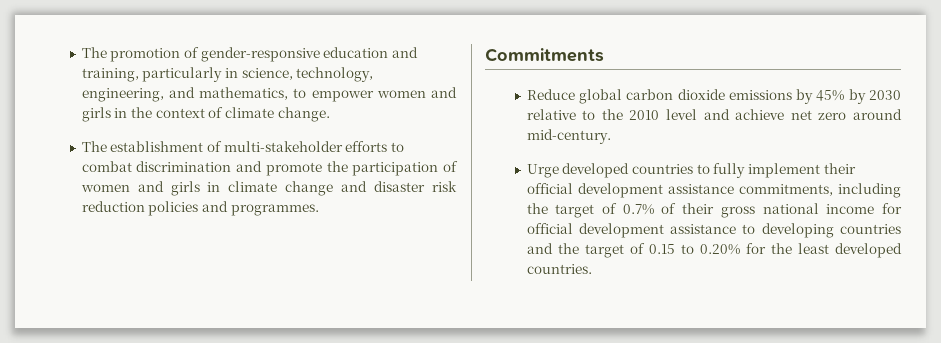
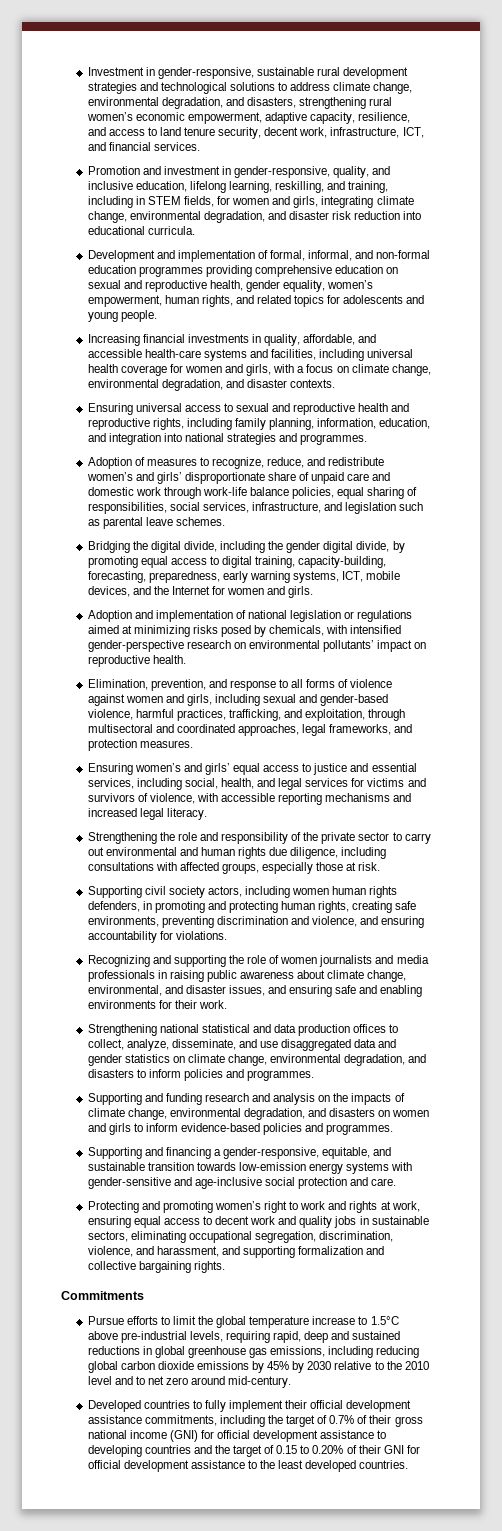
- The promotion of gender-responsive education and training, particularly in science, technology, engineering, and mathematics, to empower women and girls in the context of climate change.
- The establishment of multi-stakeholder efforts to combat discrimination and promote the participation of women and girls in climate change and disaster risk reduction policies and programmes.
+ Investment in gender-responsive, sustainable rural development strategies and technological solutions to address climate change, environmental degradation, and disasters, strengthening rural women’s economic empowerment, adaptive capacity, resilience, and access to land tenure security, decent work, infrastructure, ICT, and financial services.
+ Promotion and investment in gender-responsive, quality, and inclusive education, lifelong learning, reskilling, and training, including in STEM fields, for women and girls, integrating climate change, environmental degradation, and disaster risk reduction into educational curricula.
+ Development and implementation of formal, informal, and non-formal education programmes providing comprehensive education on sexual and reproductive health, gender equality, women’s empowerment, human rights, and related topics for adolescents and young people.
+ Increasing financial investments in quality, affordable, and accessible health-care systems and facilities, including universal health coverage for women and girls, with a focus on climate change, environmental degradation, and disaster contexts.
+ Ensuring universal access to sexual and reproductive health and reproductive rights, including family planning, information, education, and integration into national strategies and programmes.
+ Adoption of measures to recognize, reduce, and redistribute women’s and girls’ disproportionate share of unpaid care and domestic work through work-life balance policies, equal sharing of responsibilities, social services, infrastructure, and legislation such as parental leave schemes.
+ Bridging the digital divide, including the gender digital divide, by promoting equal access to digital training, capacity-building, forecasting, preparedness, early warning systems, ICT, mobile devices, and the Internet for women and girls.
+ Adoption and implementation of national legislation or regulations aimed at minimizing risks posed by chemicals, with intensified gender-perspective research on environmental pollutants’ impact on reproductive health.
+ Elimination, prevention, and response to all forms of violence against women and girls, including sexual and gender-based violence, harmful practices, trafficking, and exploitation, through multisectoral and coordinated approaches, legal frameworks, and protection measures.
+ Ensuring women’s and girls’ equal access to justice and essential services, including social, health, and legal services for victims and survivors of violence, with accessible reporting mechanisms and increased legal literacy.
+ Strengthening the role and responsibility of the private sector to carry out environmental and human rights due diligence, including consultations with affected groups, especially those at risk.
+ Supporting civil society actors, including women human rights defenders, in promoting and protecting human rights, creating safe environments, preventing discrimination and violence, and ensuring accountability for violations.
+ Recognizing and supporting the role of women journalists and media professionals in raising public awareness about climate change, environmental, and disaster issues, and ensuring safe and enabling environments for their work.
+ Strengthening national statistical and data production offices to collect, analyze, disseminate, and use disaggregated data and gender statistics on climate change, environmental degradation, and disasters to inform policies and programmes.
+ Supporting and funding research and analysis on the impacts of climate change, environmental degradation, and disasters on women and girls to inform evidence-based policies and programmes.
+ Supporting and financing a gender-responsive, equitable, and sustainable transition towards low-emission energy systems with gender-sensitive and age-inclusive social protection and care.
+ Protecting and promoting women’s right to work and rights at work, ensuring equal access to decent work and quality jobs in sustainable sectors, eliminating occupational segregation, discrimination, violence, and harassment, and supporting formalization and collective bargaining rights.
  Commitments
- Reduce global carbon dioxide emissions by 45% by 2030 relative to the 2010 level and achieve net zero around mid-century.
+ Pursue efforts to limit the global temperature increase to 1.5°C above pre-industrial levels, requiring rapid, deep and sustained reductions in global greenhouse gas emissions, including reducing global carbon dioxide emissions by 45% by 2030 relative to the 2010 level and to net zero around mid-century.
- Urge developed countries to fully implement their official development assistance commitments, including the target of 0.7% of their gross national income for official development assistance to developing countries and the target of 0.15 to 0.20% for the least developed countries.
+ Developed countries to fully implement their official development assistance commitments, including the target of 0.7% of their gross national income (GNI) for official development assistance to developing countries and the target of 0.15 to 0.20% of their GNI for official development assistance to the least developed countries.

